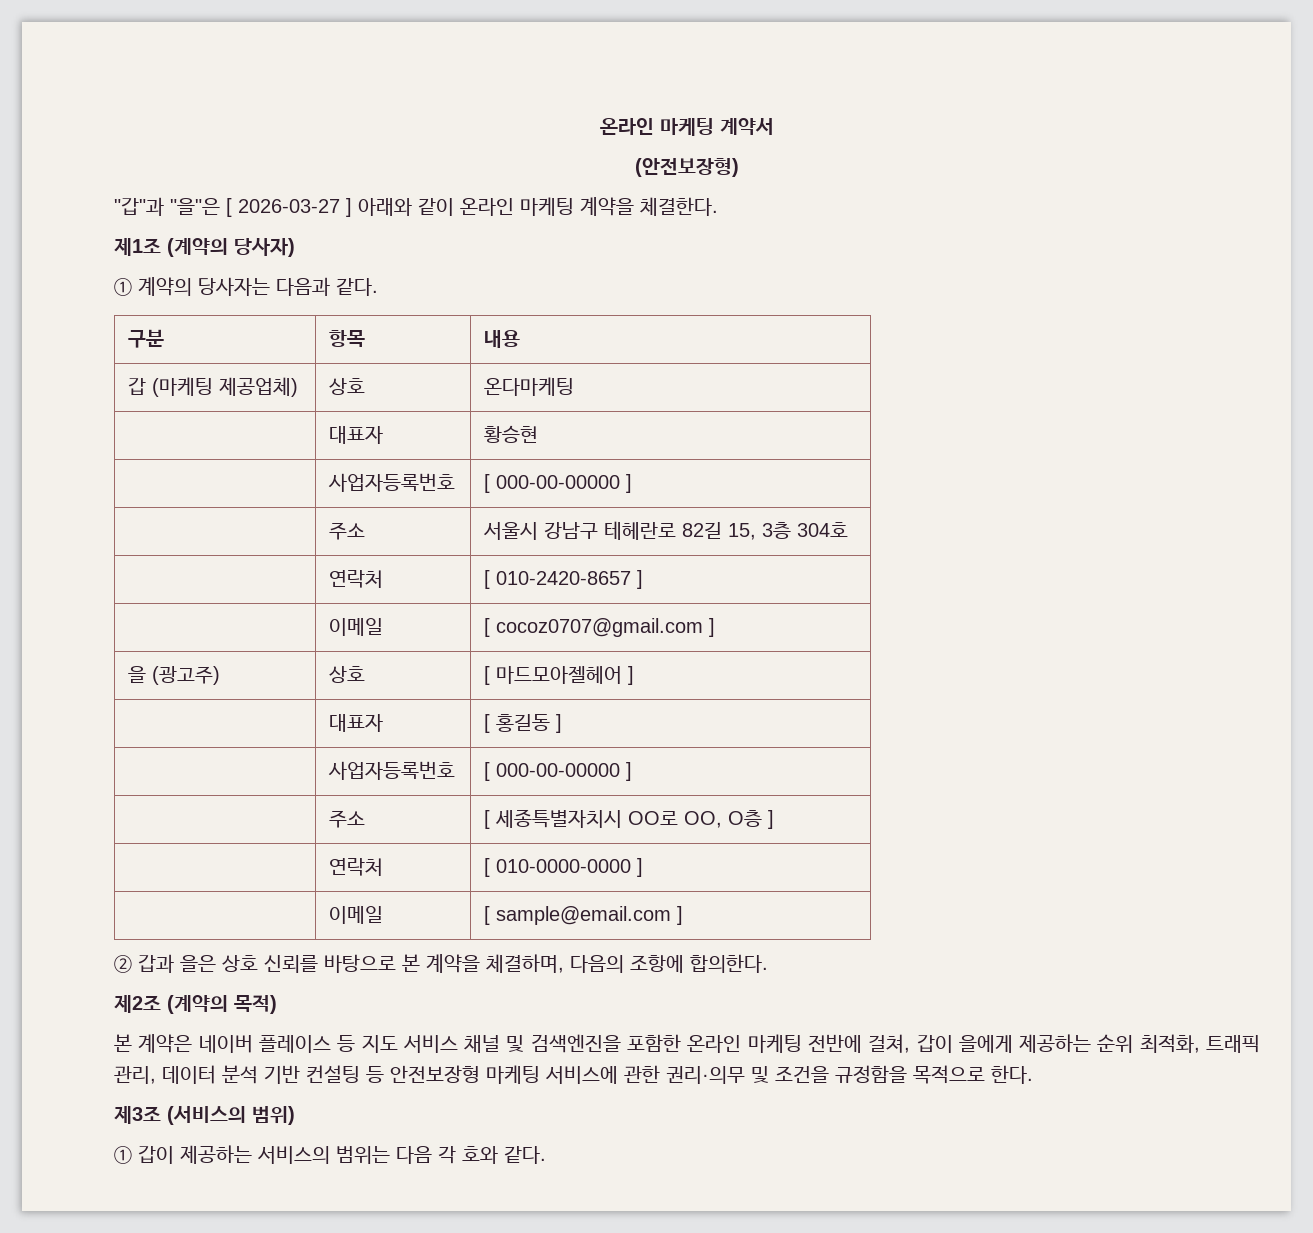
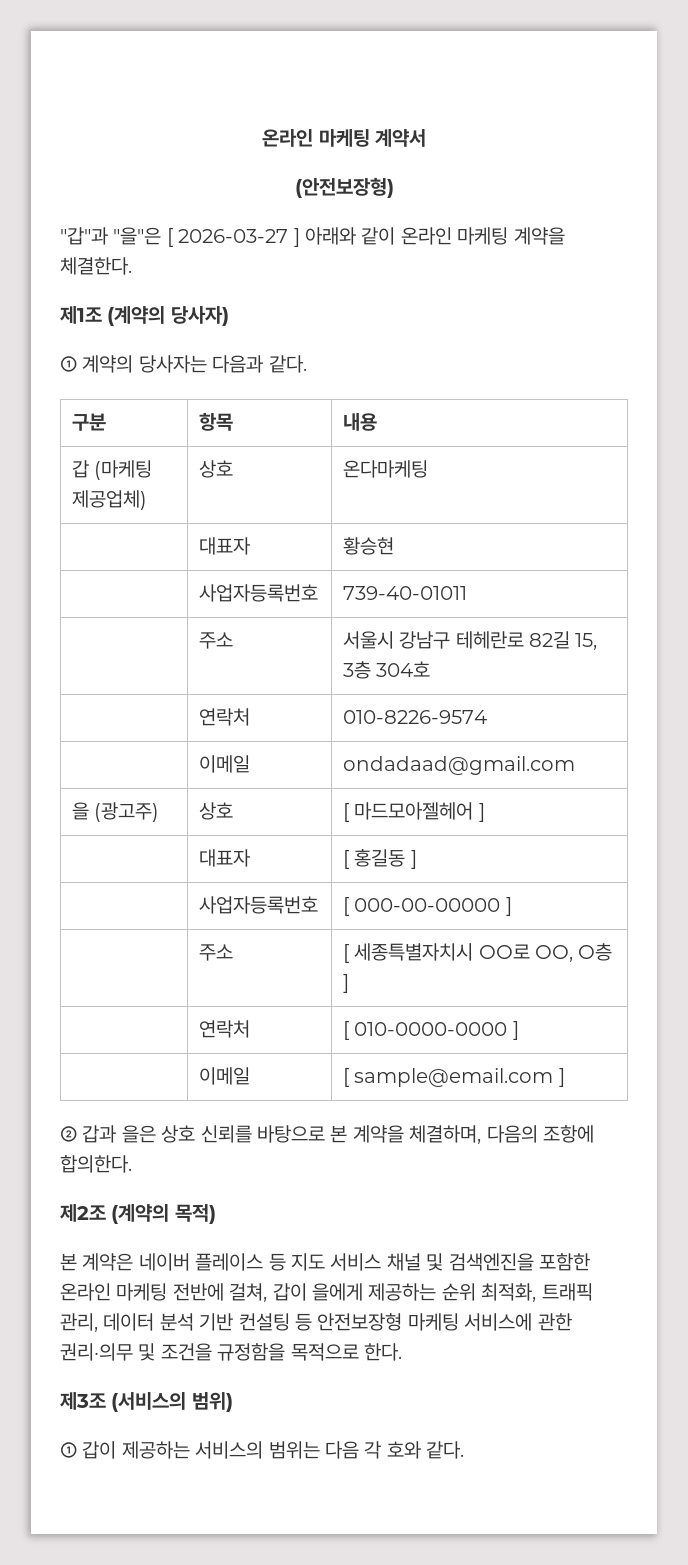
  | 대표자 | 황승현
- | 사업자등록번호 | [ 000-00-00000 ]
+ | 사업자등록번호 | 739-40-01011
- | 연락처 | [ 010-2420-8657 ]
- | 이메일 | [ cocoz0707@gmail.com ]
+ | 연락처 | 010-8226-9574
+ | 이메일 | ondadaad@gmail.com

